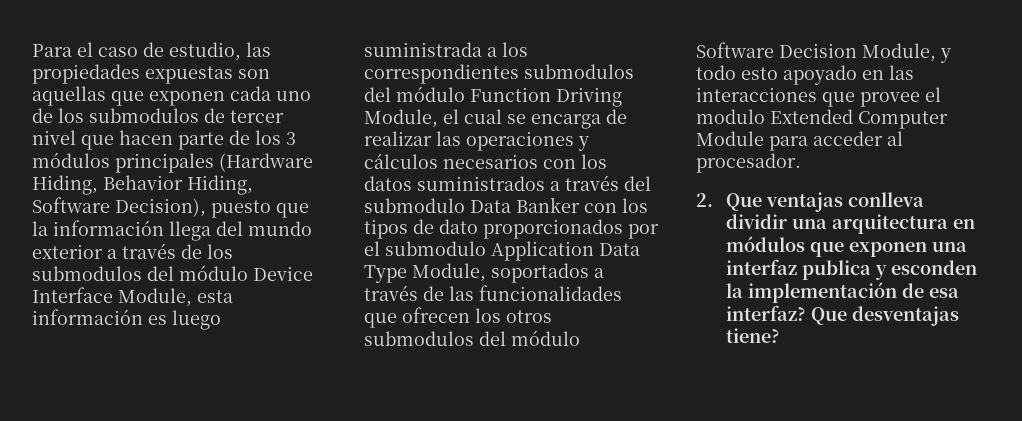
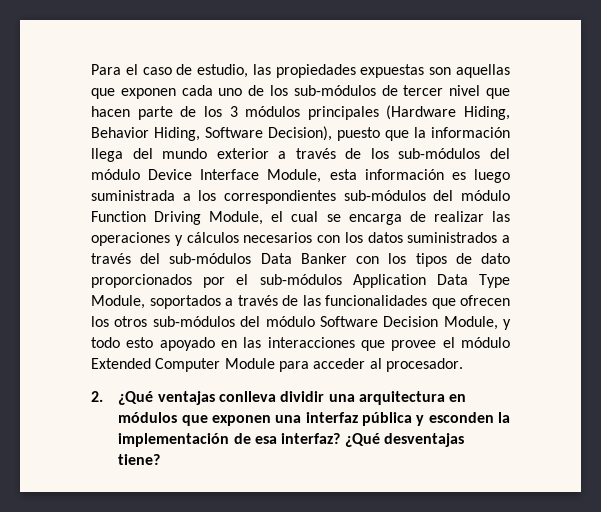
- Para el caso de estudio, las propiedades expuestas son aquellas que exponen cada uno de los submodulos de tercer nivel que hacen parte de los 3 módulos principales (Hardware Hiding, Behavior Hiding, Software Decision), puesto que la información llega del mundo exterior a través de los submodulos del módulo Device Interface Module, esta información es luego suministrada a los correspondientes submodulos del módulo Function Driving Module, el cual se encarga de realizar las operaciones y cálculos necesarios con los datos suministrados a través del submodulo Data Banker con los tipos de dato proporcionados por el submodulo Application Data Type Module, soportados a través de las funcionalidades que ofrecen los otros submodulos del módulo Software Decision Module, y todo esto apoyado en las interacciones que provee el modulo Extended Computer Module para acceder al procesador.
+ Para el caso de estudio, las propiedades expuestas son aquellas que exponen cada uno de los sub-módulos de tercer nivel que hacen parte de los 3 módulos principales (Hardware Hiding, Behavior Hiding, Software Decision), puesto que la información llega del mundo exterior a través de los sub-módulos del módulo Device Interface Module, esta información es luego suministrada a los correspondientes sub-módulos del módulo Function Driving Module, el cual se encarga de realizar las operaciones y cálculos necesarios con los datos suministrados a través del sub-módulos Data Banker con los tipos de dato proporcionados por el sub-módulos Application Data Type Module, soportados a través de las funcionalidades que ofrecen los otros sub-módulos del módulo Software Decision Module, y todo esto apoyado en las interacciones que provee el módulo Extended Computer Module para acceder al procesador.
- 2. Que ventajas conlleva dividir una arquitectura en módulos que exponen una interfaz publica y esconden la implementación de esa interfaz?
+ 2. ¿Qué ventajas conlleva dividir una arquitectura en módulos que exponen una interfaz pública y esconden la implementación de esa interfaz?
- Que desventajas tiene?
+ ¿Qué desventajas tiene?

